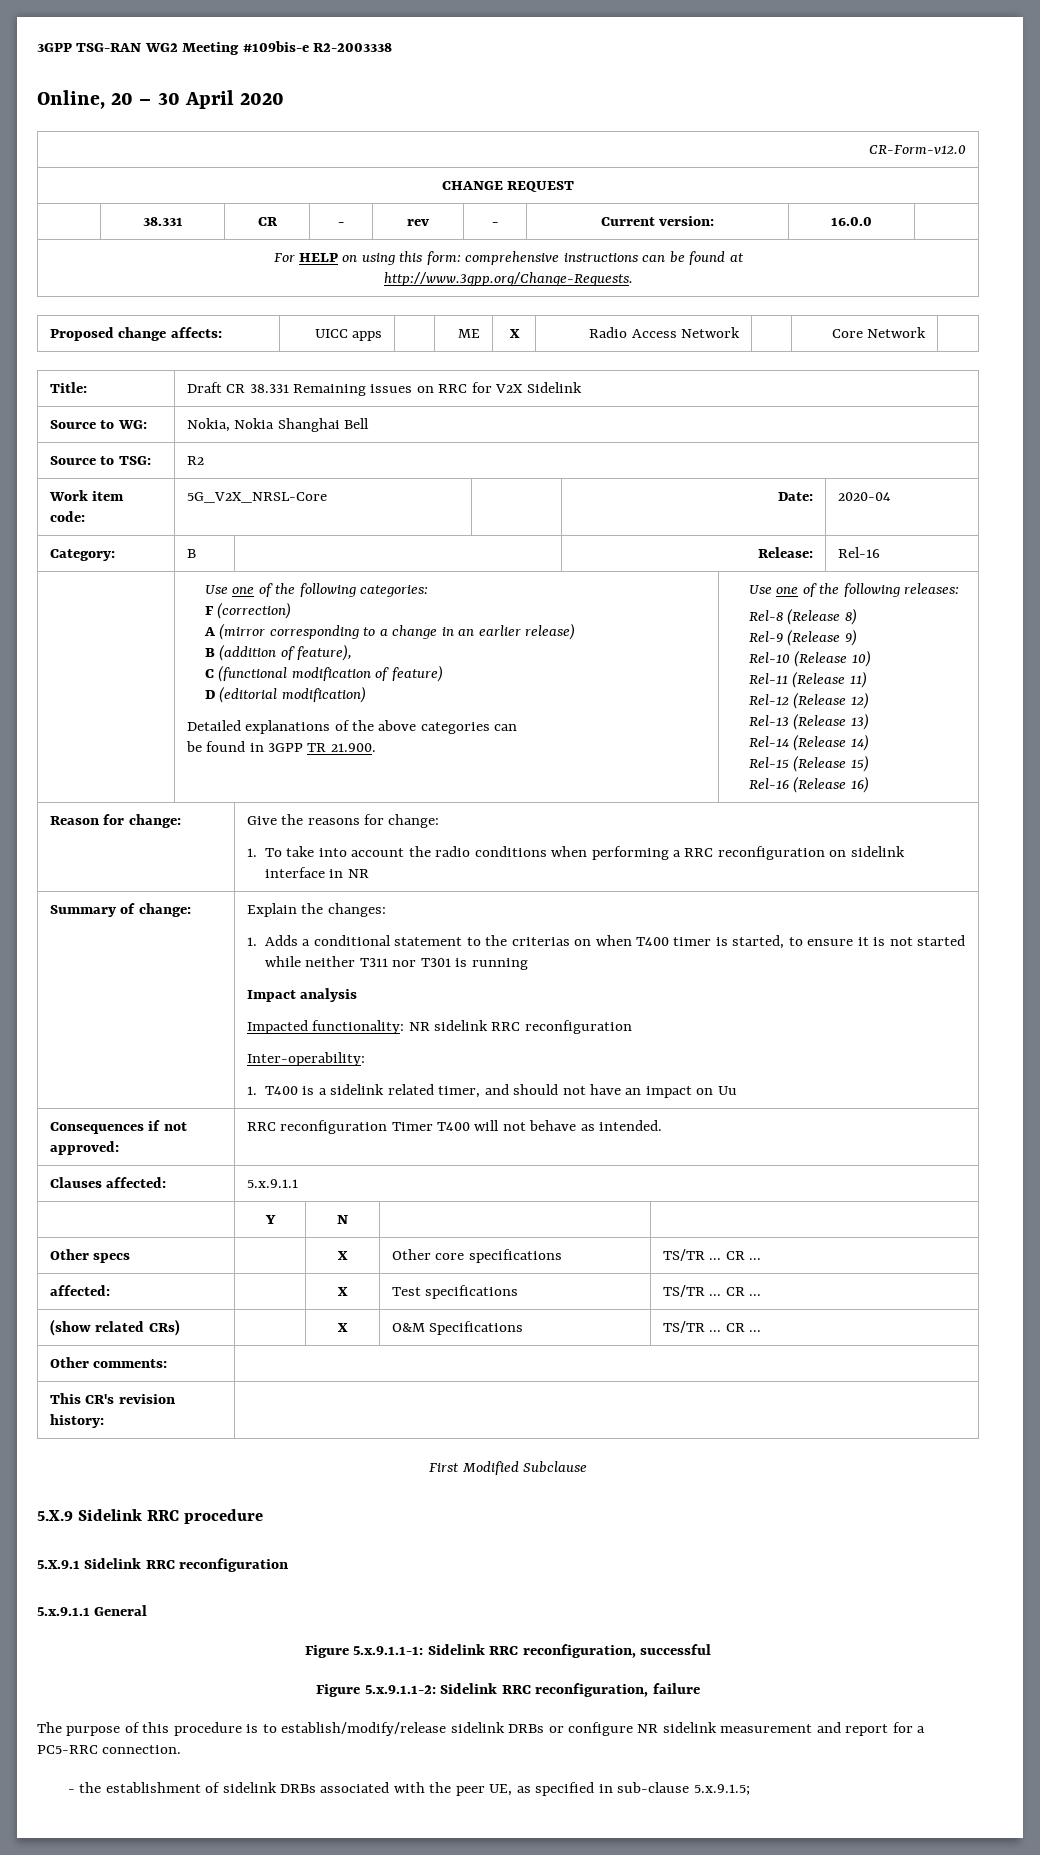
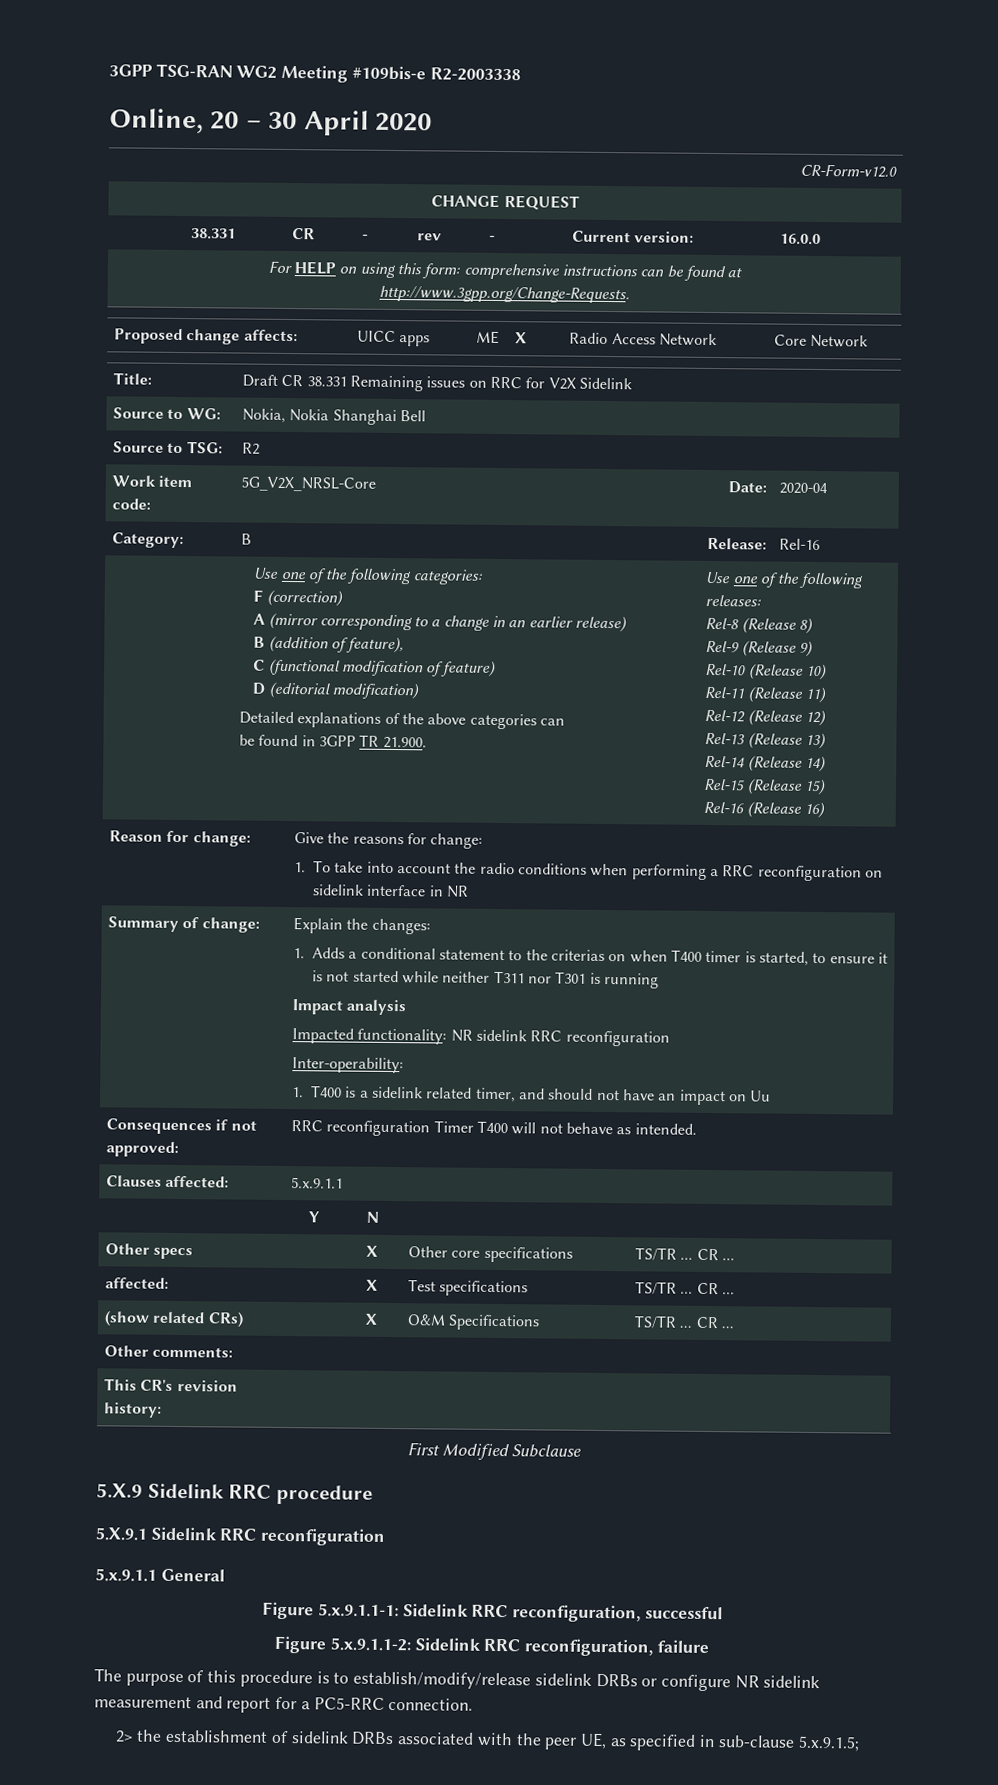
- - the establishment of sidelink DRBs associated with the peer UE, as specified in sub-clause 5.x.9.1.5;
+ 2> the establishment of sidelink DRBs associated with the peer UE, as specified in sub-clause 5.x.9.1.5;

